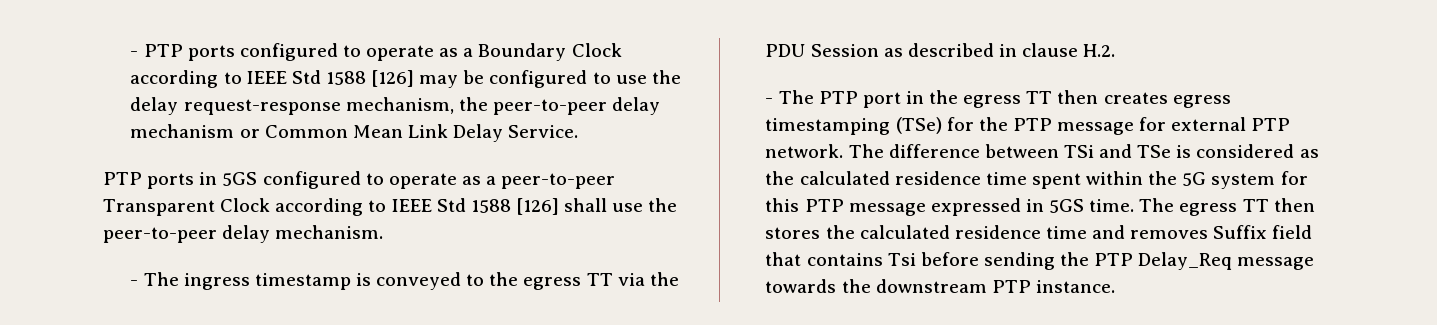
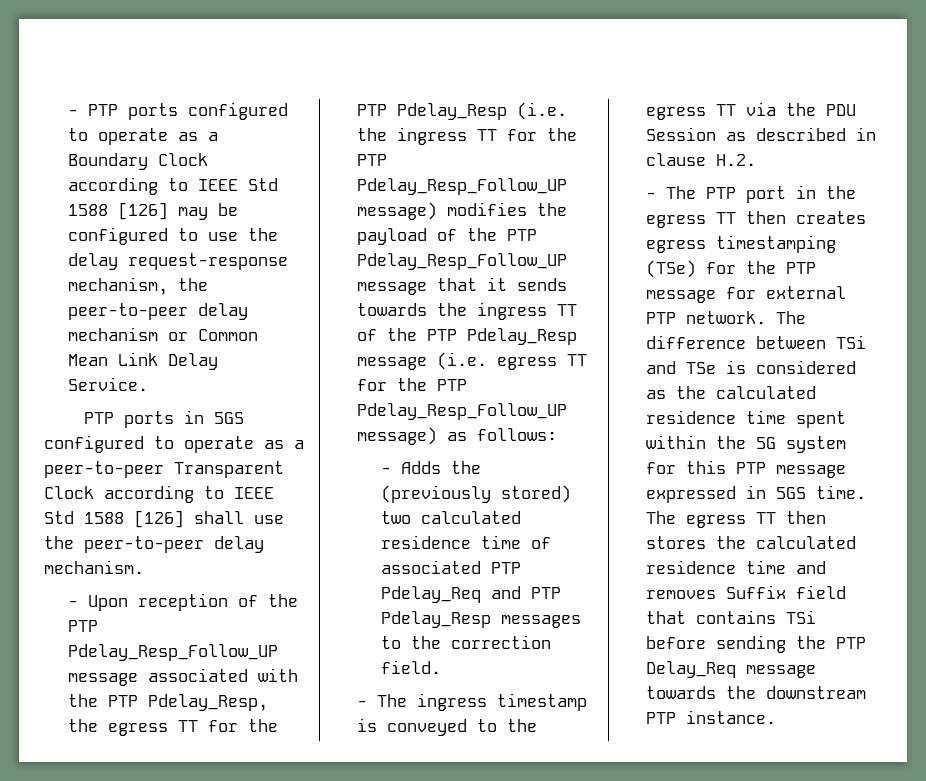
+ - Upon reception of the PTP Pdelay_Resp_Follow_UP message associated with the PTP Pdelay_Resp, the egress TT for the PTP Pdelay_Resp (i.e. the ingress TT for the PTP Pdelay_Resp_Follow_UP message) modifies the payload of the PTP Pdelay_Resp_Follow_UP message that it sends towards the ingress TT of the PTP Pdelay_Resp message (i.e. egress TT for the PTP Pdelay_Resp_Follow_UP message) as follows:
+ - Adds the (previously stored) two calculated residence time of associated PTP Pdelay_Req and PTP Pdelay_Resp messages to the correction field.
- The egress TT then stores the calculated residence time and removes Suffix field that contains Tsi before sending the PTP Delay_Req message towards the downstream PTP instance.
+ The egress TT then stores the calculated residence time and removes Suffix field that contains TSi before sending the PTP Delay_Req message towards the downstream PTP instance.

